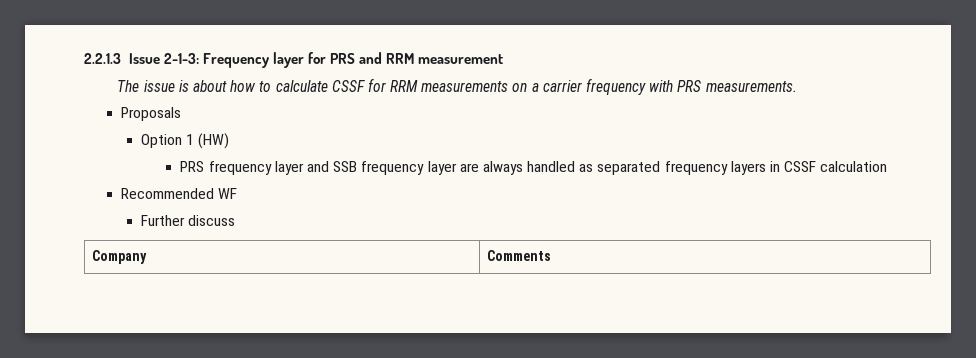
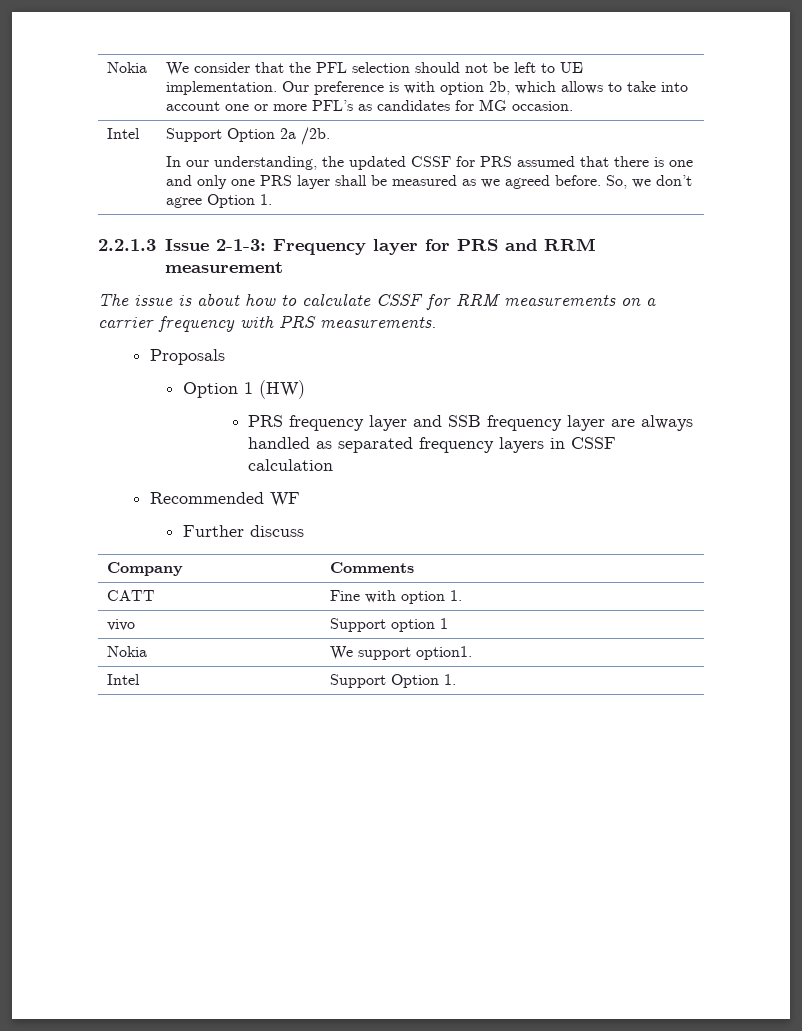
+ Nokia | We consider that the PFL selection should not be left to UE implementation. Our preference is with option 2b, which allows to take into account one or more PFL’s as candidates for MG occasion.
+ Intel | Support Option 2a /2b.
+ In our understanding, the updated CSSF for PRS assumed that there is one and only one PRS layer shall be measured as we agreed before. So, we don’t agree Option 1.
+ CATT | Fine with option 1.
+ vivo | Support option 1
+ Nokia | We support option1.
+ Intel | Support Option 1.

